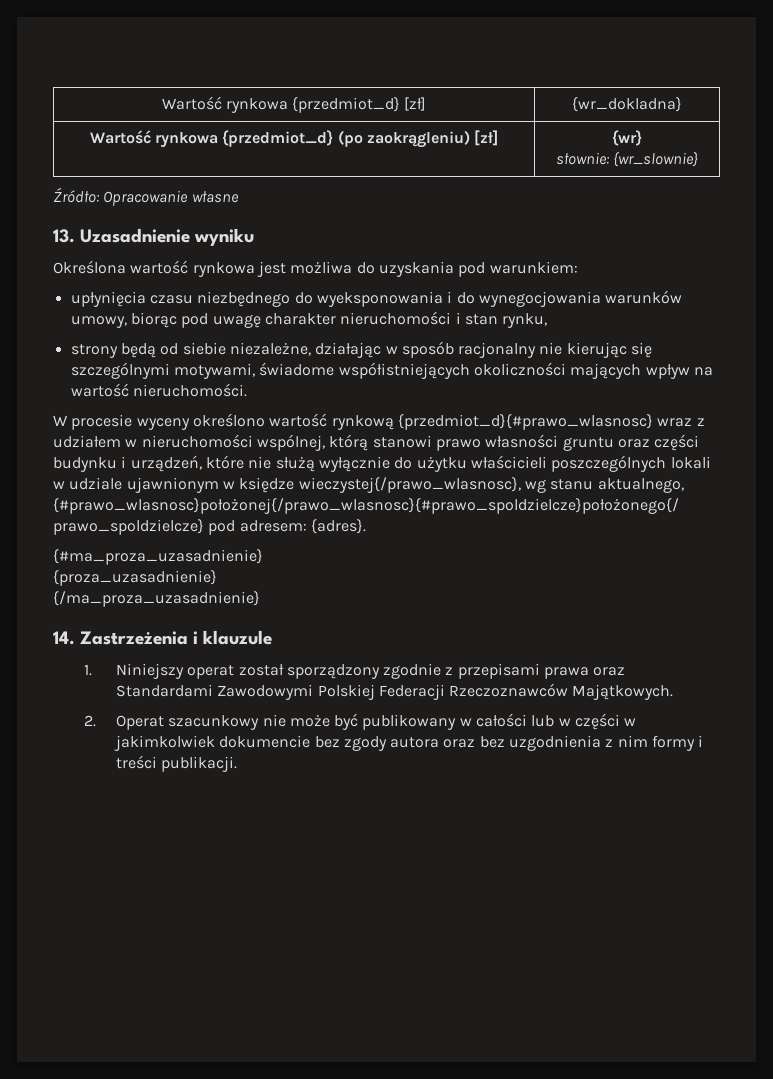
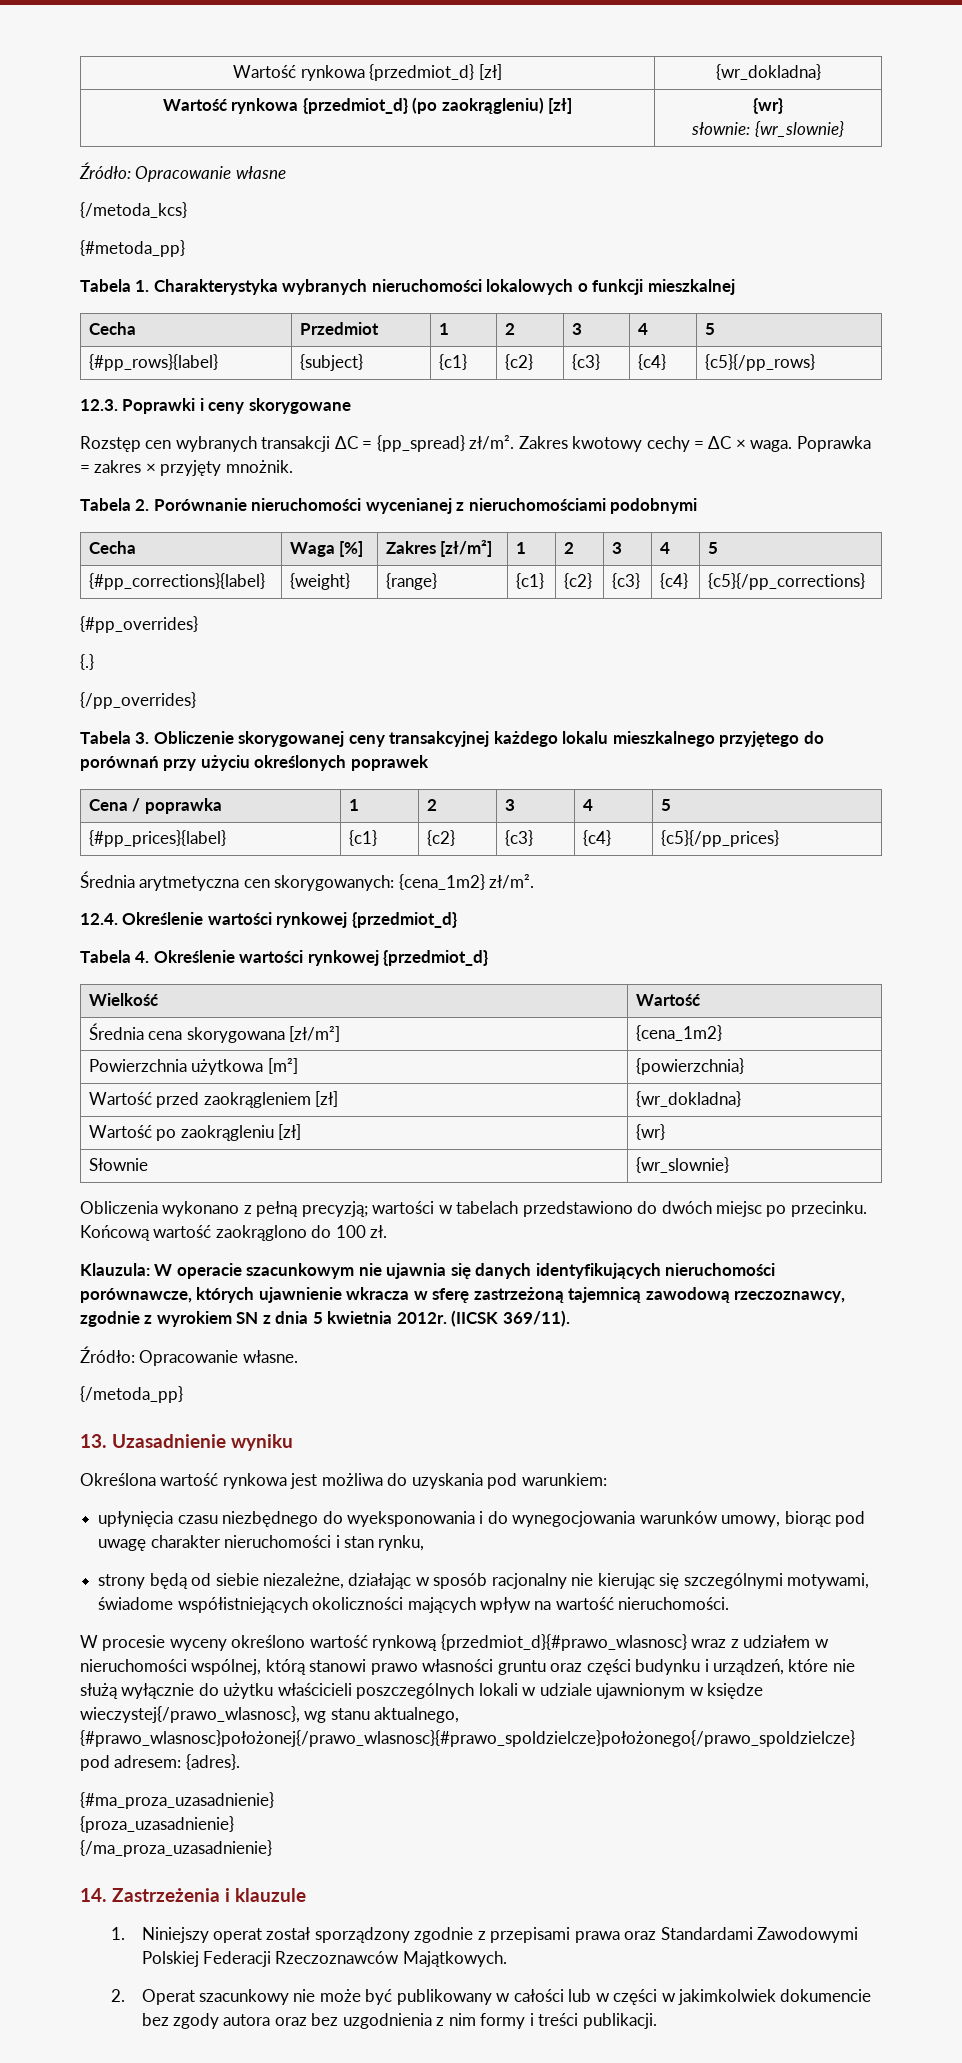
+ {/metoda_kcs}
+ {#metoda_pp}
+ Tabela 1. Charakterystyka wybranych nieruchomości lokalowych o funkcji mieszkalnej
+ Cecha | Przedmiot | 1 | 2 | 3 | 4 | 5
+ {#pp_rows}{label} | {subject} | {c1} | {c2} | {c3} | {c4} | {c5}{/pp_rows}
+ 12.3. Poprawki i ceny skorygowane
+ Rozstęp cen wybranych transakcji ΔC = {pp_spread} zł/m². Zakres kwotowy cechy = ΔC × waga. Poprawka = zakres × przyjęty mnożnik.
+ Tabela 2. Porównanie nieruchomości wycenianej z nieruchomościami podobnymi
+ Cecha | Waga [%] | Zakres [zł/m²] | 1 | 2 | 3 | 4 | 5
+ {#pp_corrections}{label} | {weight} | {range} | {c1} | {c2} | {c3} | {c4} | {c5}{/pp_corrections}
+ {#pp_overrides}
+ {.}
+ {/pp_overrides}
+ Tabela 3. Obliczenie skorygowanej ceny transakcyjnej każdego lokalu mieszkalnego przyjętego do porównań przy użyciu określonych poprawek
+ Cena / poprawka | 1 | 2 | 3 | 4 | 5
+ {#pp_prices}{label} | {c1} | {c2} | {c3} | {c4} | {c5}{/pp_prices}
+ Średnia arytmetyczna cen skorygowanych: {cena_1m2} zł/m².
+ 12.4. Określenie wartości rynkowej {przedmiot_d}
+ Tabela 4. Określenie wartości rynkowej {przedmiot_d}
+ Wielkość | Wartość
+ Średnia cena skorygowana [zł/m²] | {cena_1m2}
+ Powierzchnia użytkowa [m²] | {powierzchnia}
+ Wartość przed zaokrągleniem [zł] | {wr_dokladna}
+ Wartość po zaokrągleniu [zł] | {wr}
+ Słownie | {wr_slownie}
+ Obliczenia wykonano z pełną precyzją; wartości w tabelach przedstawiono do dwóch miejsc po przecinku. Końcową wartość zaokrąglono do 100 zł.
+ Klauzula: W operacie szacunkowym nie ujawnia się danych identyfikujących nieruchomości porównawcze, których ujawnienie wkracza w sferę zastrzeżoną tajemnicą zawodową rzeczoznawcy, zgodnie z wyrokiem SN z dnia 5 kwietnia 2012r. (IICSK 369/11).
+ Źródło: Opracowanie własne.
+ {/metoda_pp}

